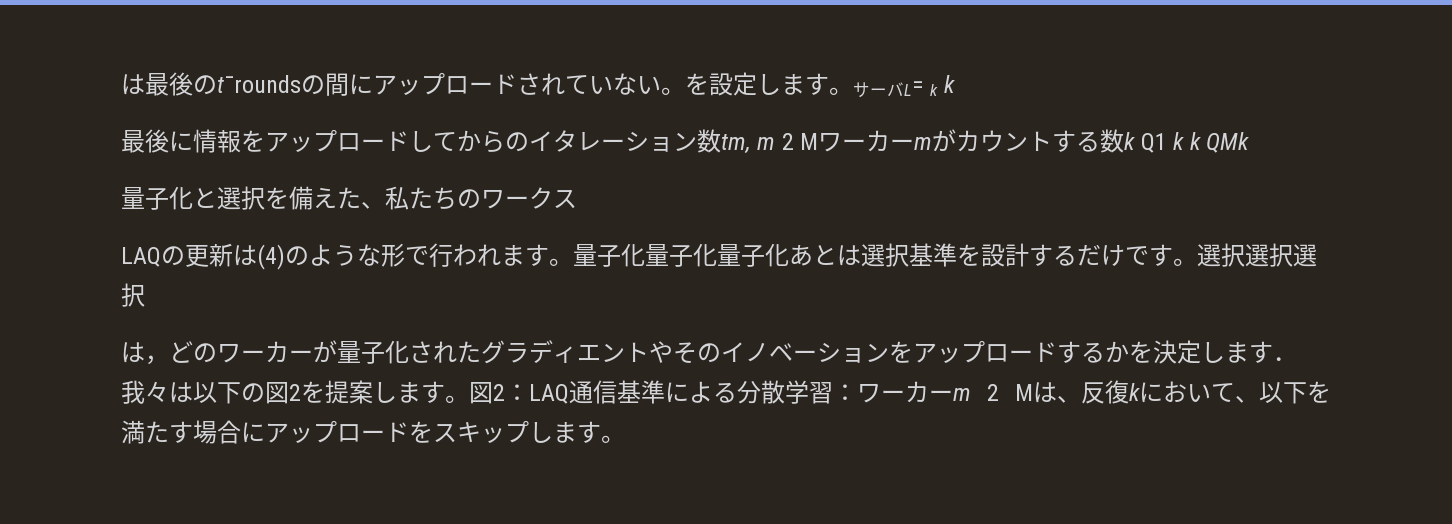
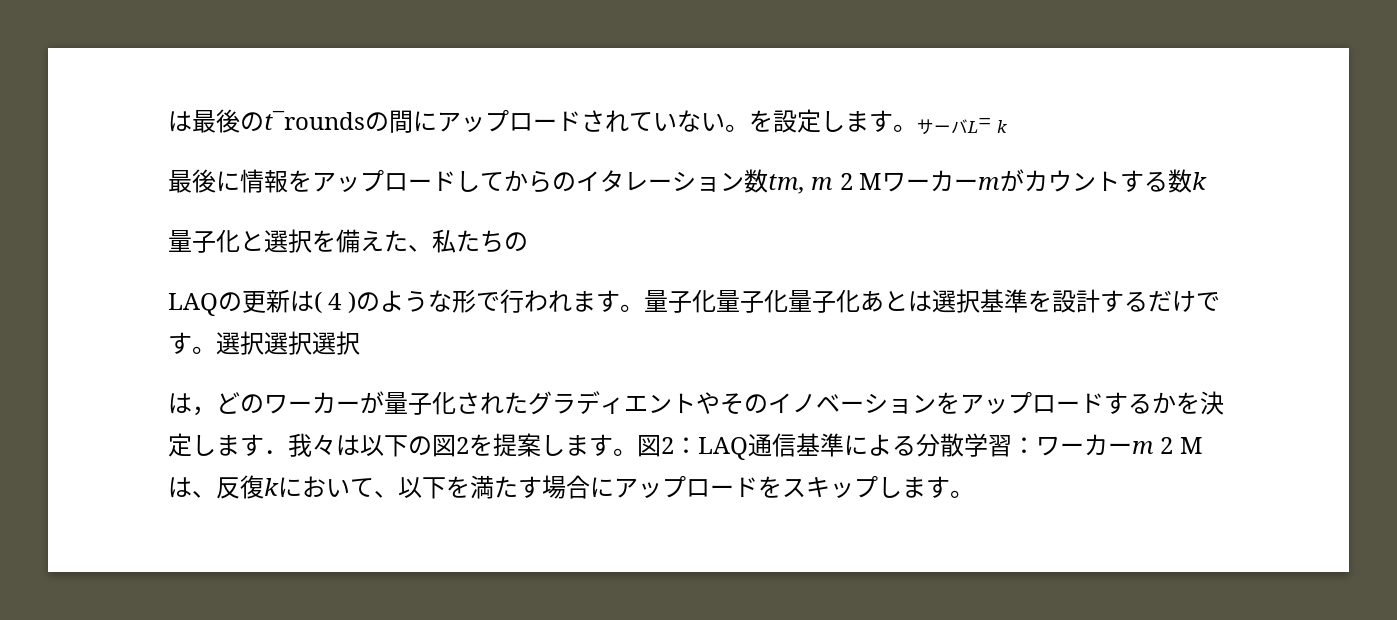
- サーバL= k k
+ サーバL= k
- 最後に情報をアップロードしてからのイタレーション数tm, m 2 Mワーカーmがカウントする数k Q1 k k QMk
+ 最後に情報をアップロードしてからのイタレーション数tm, m 2 Mワーカーmがカウントする数k
- 量子化と選択を備えた、私たちのワークス
+ 量子化と選択を備えた、私たちの
- LAQの更新は(4)のような形で行われます。
+ LAQの更新は( 4 )のような形で行われます。

